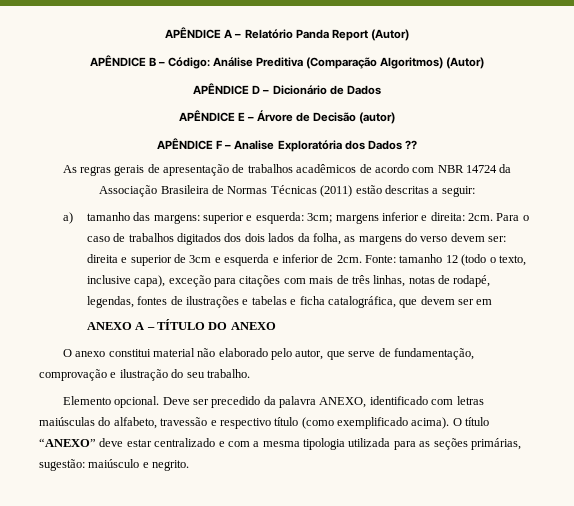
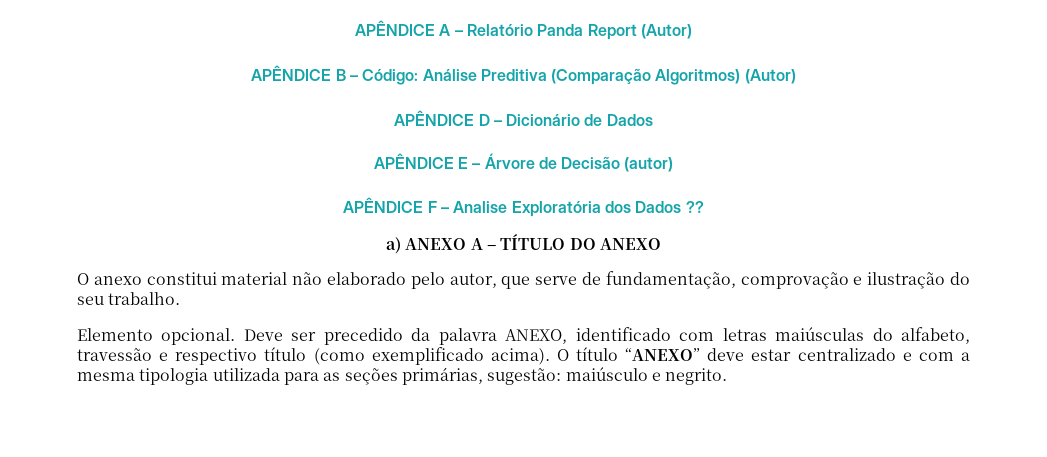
- As regras gerais de apresentação de trabalhos acadêmicos de acordo com NBR 14724 da Associação Brasileira de Normas Técnicas (2011) estão descritas a seguir:
- a) tamanho das margens: superior e esquerda: 3cm; margens inferior e direita: 2cm. Para o caso de trabalhos digitados dos dois lados da folha, as margens do verso devem ser: direita e superior de 3cm e esquerda e inferior de 2cm. Fonte: tamanho 12 (todo o texto, inclusive capa), exceção para citações com mais de três linhas, notas de rodapé, legendas, fontes de ilustrações e tabelas e ficha catalográfica, que devem ser em
- ANEXO A – TÍTULO DO ANEXO
+ a) ANEXO A – TÍTULO DO ANEXO

